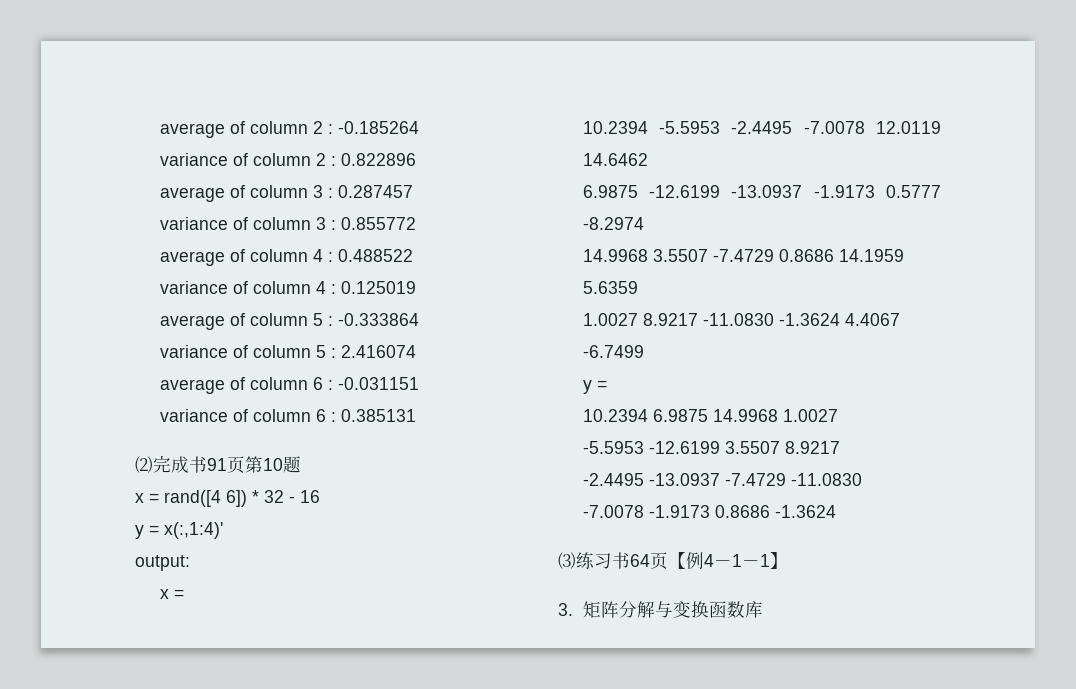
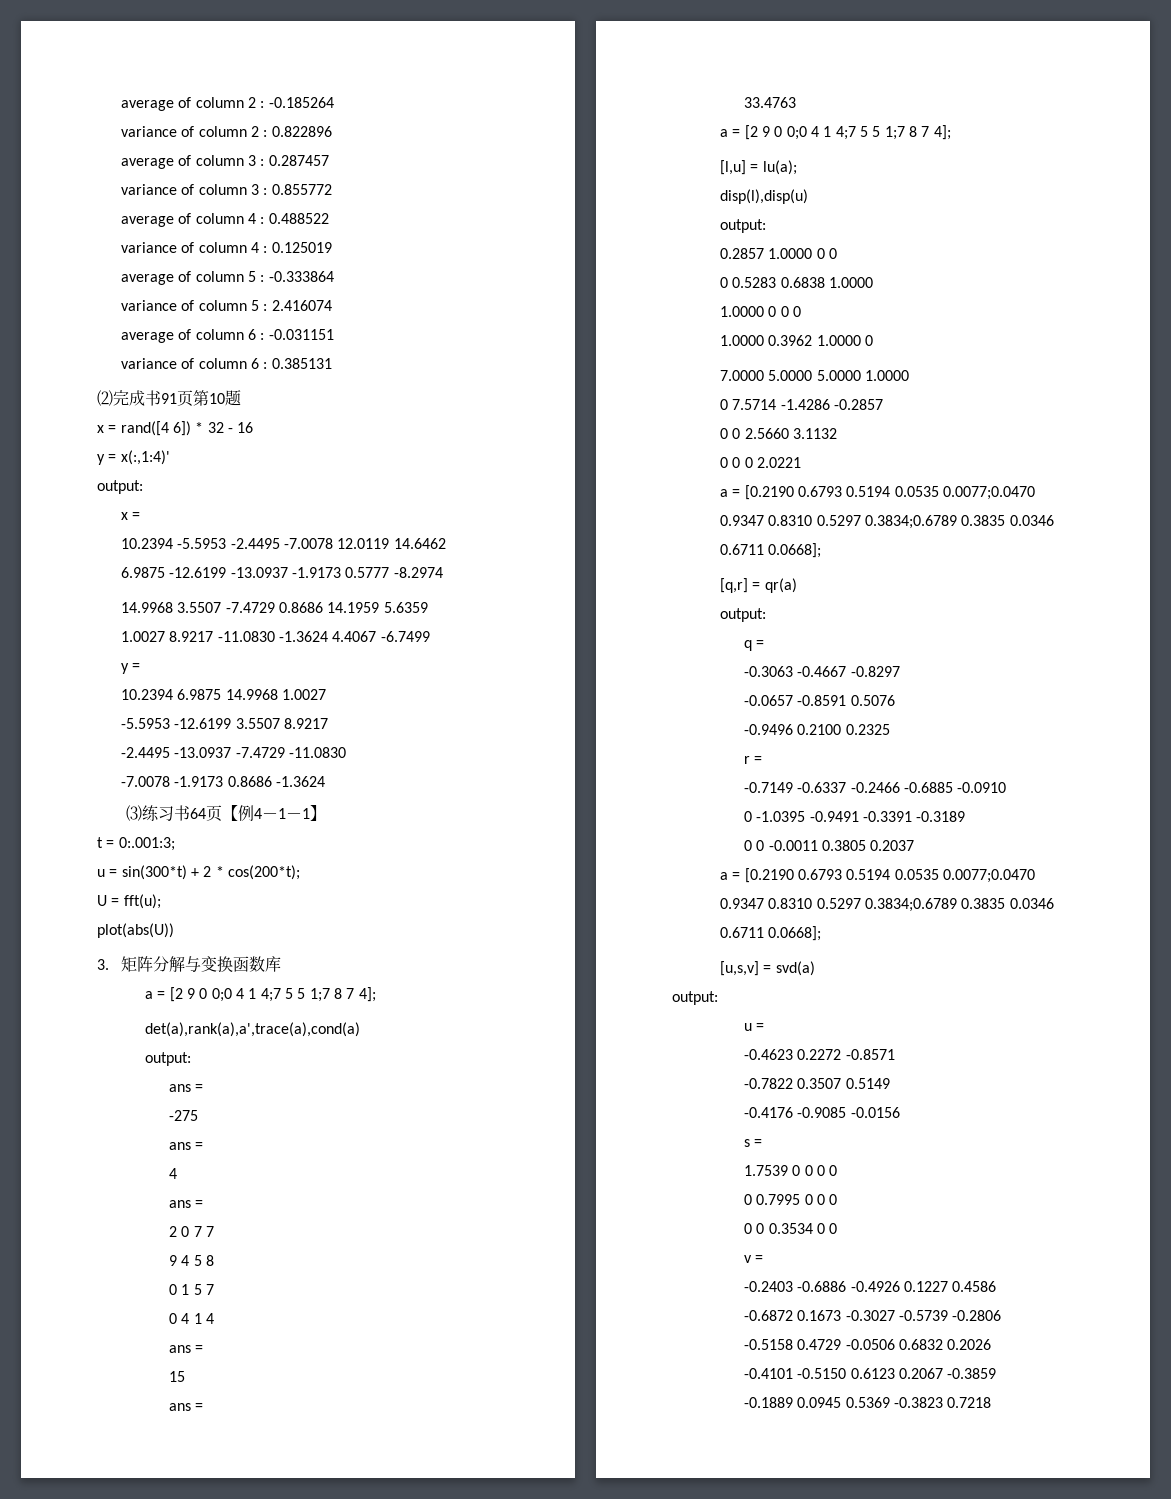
+ t = 0:.001:3;
+ u = sin(300*t) + 2 * cos(200*t);
+ U = fft(u);
+ plot(abs(U))
  3.矩阵分解与变换函数库
+ a = [2 9 0 0;0 4 1 4;7 5 5 1;7 8 7 4];
+ det(a),rank(a),a',trace(a),cond(a)
+ output:
+ ans =
+ -275
+ ans =
+ 4
+ ans =
+ 2 0 7 7
+ 9 4 5 8
+ 0 1 5 7
+ 0 4 1 4
+ ans =
+ 15
+ ans =
+ 33.4763
+ a = [2 9 0 0;0 4 1 4;7 5 5 1;7 8 7 4];
+ [l,u] = lu(a);
+ disp(l),disp(u)
+ output:
+ 0.2857 1.0000 0 0
+ 0 0.5283 0.6838 1.0000
+ 1.0000 0 0 0
+ 1.0000 0.3962 1.0000 0
+ 7.0000 5.0000 5.0000 1.0000
+ 0 7.5714 -1.4286 -0.2857
+ 0 0 2.5660 3.1132
+ 0 0 0 2.0221
+ a = [0.2190 0.6793 0.5194 0.0535 0.0077;0.0470 0.9347 0.8310 0.5297 0.3834;0.6789 0.3835 0.0346 0.6711 0.0668];
+ [q,r] = qr(a)
+ output:
+ q =
+ -0.3063 -0.4667 -0.8297
+ -0.0657 -0.8591 0.5076
+ -0.9496 0.2100 0.2325
+ r =
+ -0.7149 -0.6337 -0.2466 -0.6885 -0.0910
+ 0 -1.0395 -0.9491 -0.3391 -0.3189
+ 0 0 -0.0011 0.3805 0.2037
+ a = [0.2190 0.6793 0.5194 0.0535 0.0077;0.0470 0.9347 0.8310 0.5297 0.3834;0.6789 0.3835 0.0346 0.6711 0.0668];
+ [u,s,v] = svd(a)
+ output:
+ u =
+ -0.4623 0.2272 -0.8571
+ -0.7822 0.3507 0.5149
+ -0.4176 -0.9085 -0.0156
+ s =
+ 1.7539 0 0 0 0
+ 0 0.7995 0 0 0
+ 0 0 0.3534 0 0
+ v =
+ -0.2403 -0.6886 -0.4926 0.1227 0.4586
+ -0.6872 0.1673 -0.3027 -0.5739 -0.2806
+ -0.5158 0.4729 -0.0506 0.6832 0.2026
+ -0.4101 -0.5150 0.6123 0.2067 -0.3859
+ -0.1889 0.0945 0.5369 -0.3823 0.7218

